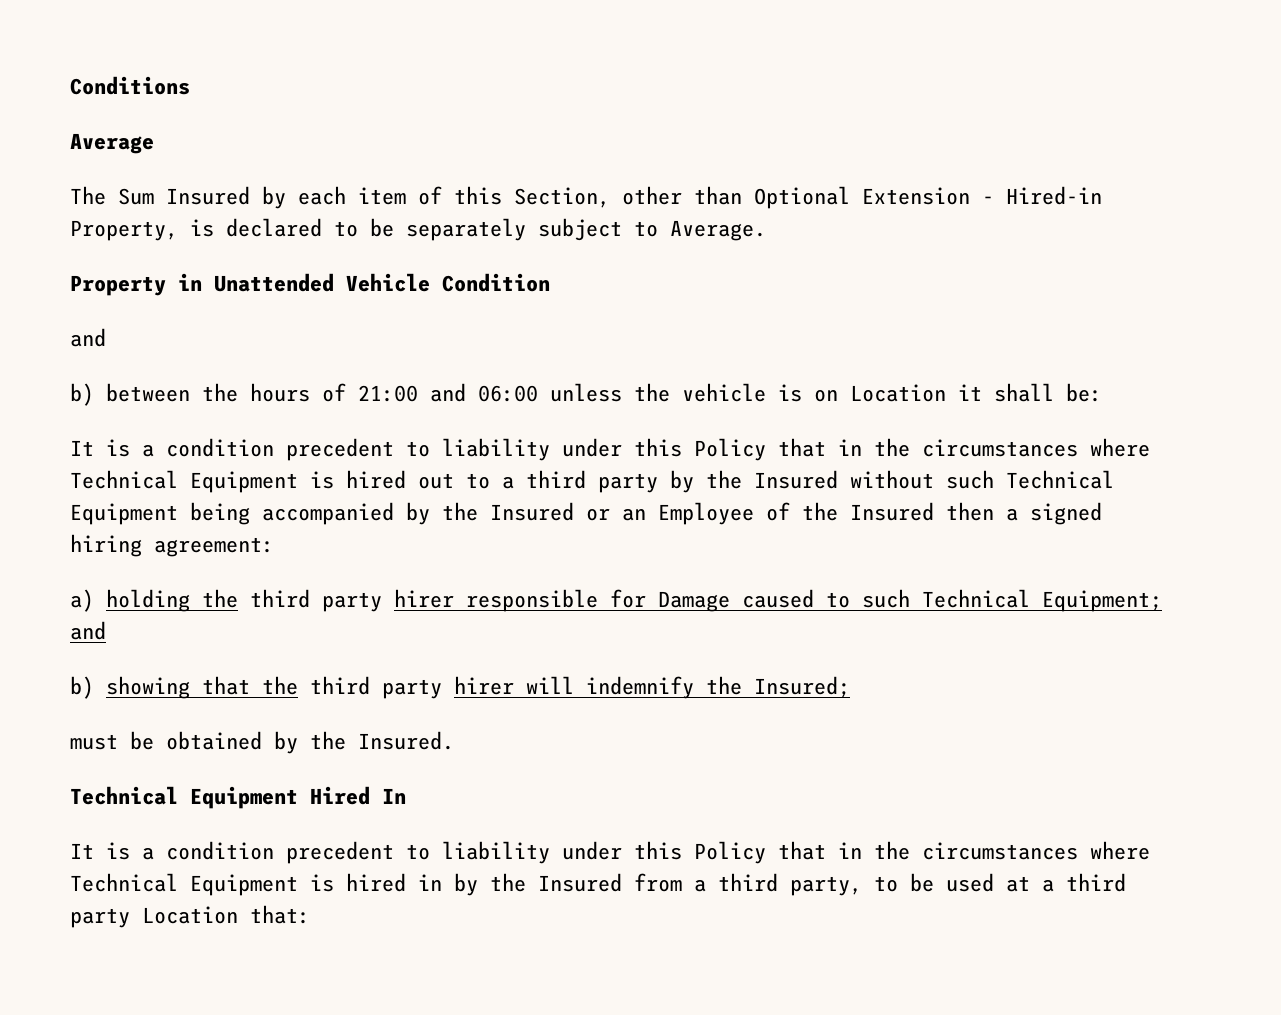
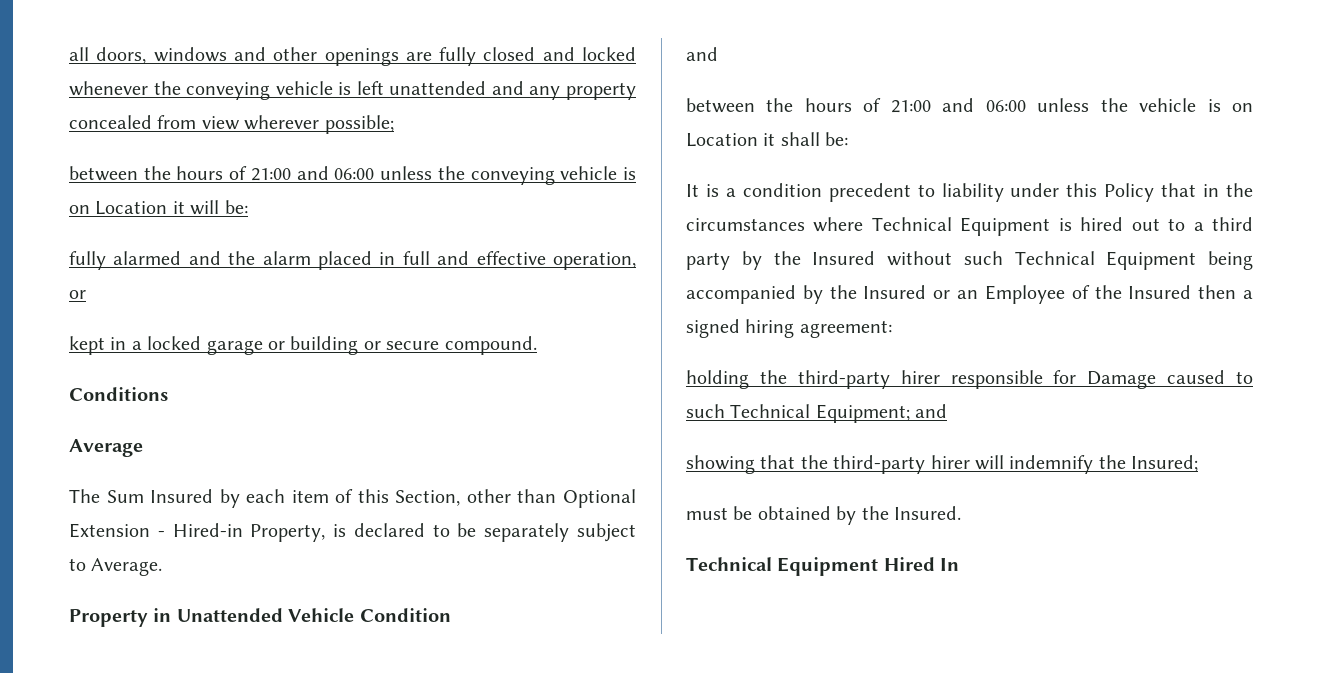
+ all doors, windows and other openings are fully closed and locked whenever the conveying vehicle is left unattended and any property concealed from view wherever possible;
+ between the hours of 21:00 and 06:00 unless the conveying vehicle is on Location it will be:
+ fully alarmed and the alarm placed in full and effective operation, or
+ kept in a locked garage or building or secure compound.
- b) between the hours of 21:00 and 06:00 unless the vehicle is on Location it shall be:
+ between the hours of 21:00 and 06:00 unless the vehicle is on Location it shall be:
- a) holding the third party hirer responsible for Damage caused to such Technical Equipment; and
+ holding the third-party hirer responsible for Damage caused to such Technical Equipment; and
- b) showing that the third party hirer will indemnify the Insured;
+ showing that the third-party hirer will indemnify the Insured;
- It is a condition precedent to liability under this Policy that in the circumstances where Technical Equipment is hired in by the Insured from a third party, to be used at a third party Location that:

